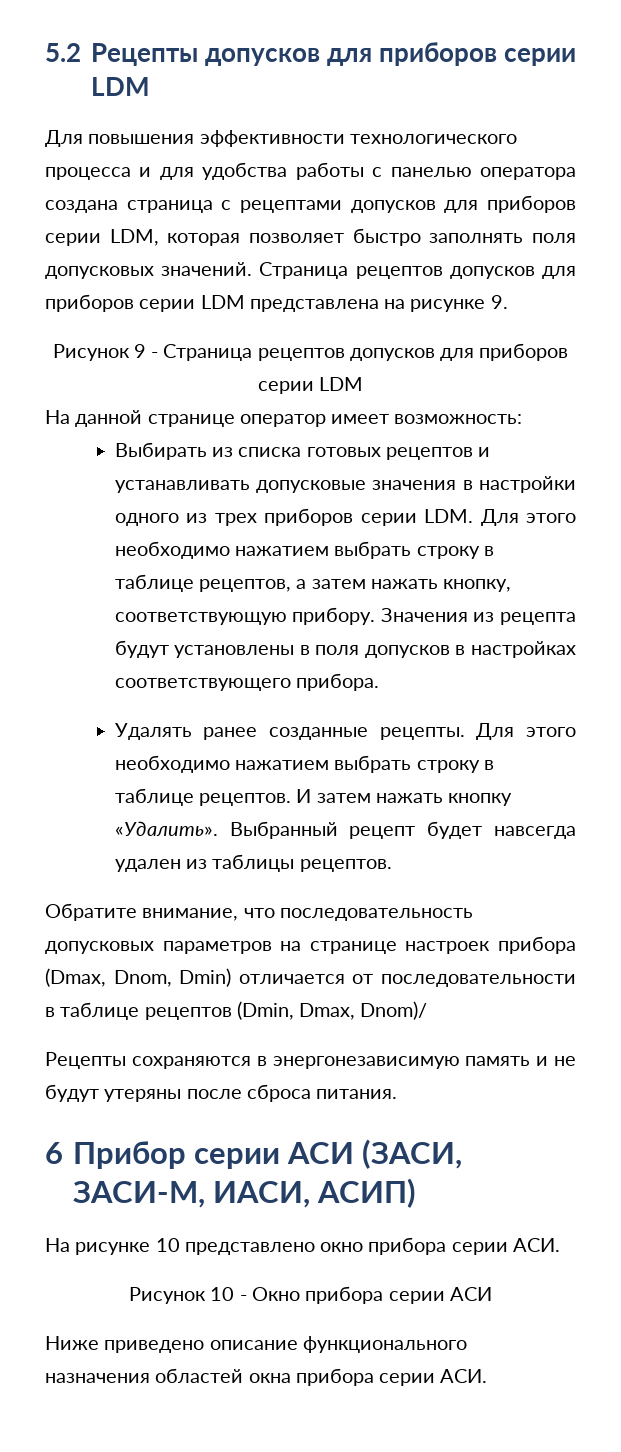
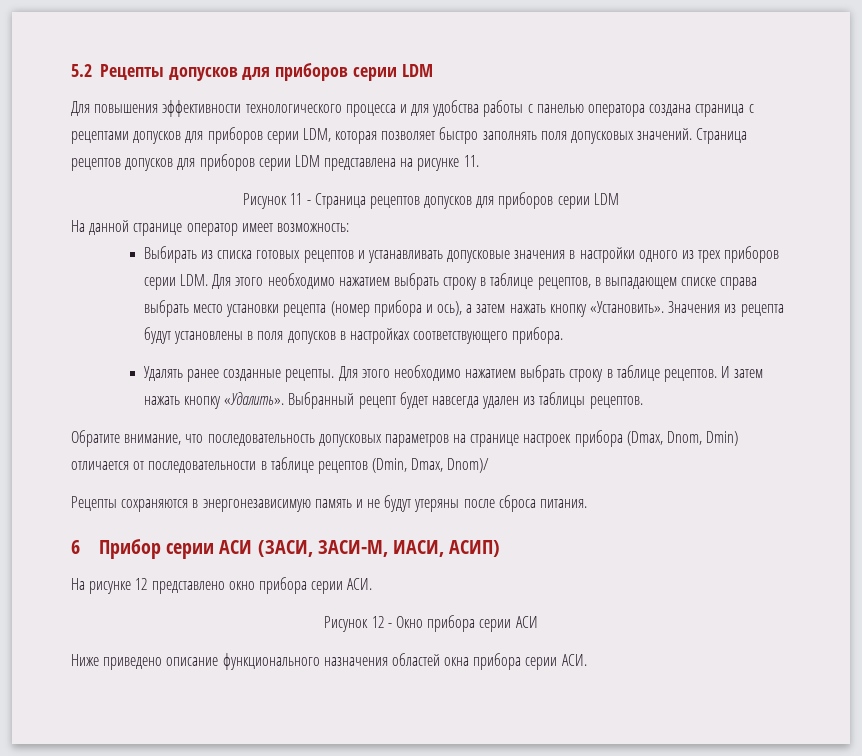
- Страница рецептов допусков для приборов серии LDM представлена на рисунке 9.
- Рисунок 9 - Страница рецептов допусков для приборов серии LDM
+ Страница рецептов допусков для приборов серии LDM представлена на рисунке 11.
+ Рисунок 11 - Страница рецептов допусков для приборов серии LDM
- Выбирать из списка готовых рецептов и устанавливать допусковые значения в настройки одного из трех приборов серии LDM. Для этого необходимо нажатием выбрать строку в таблице рецептов, а затем нажать кнопку, соответствующую прибору.
+ Выбирать из списка готовых рецептов и устанавливать допусковые значения в настройки одного из трех приборов серии LDM. Для этого необходимо нажатием выбрать строку в таблице рецептов, в выпадающем списке справа выбрать место установки рецепта (номер прибора и ось), а затем нажать кнопку «Установить».
- На рисунке 10 представлено окно прибора серии АСИ.
+ На рисунке 12 представлено окно прибора серии АСИ.
- Рисунок 10 - Окно прибора серии АСИ
+ Рисунок 12 - Окно прибора серии АСИ

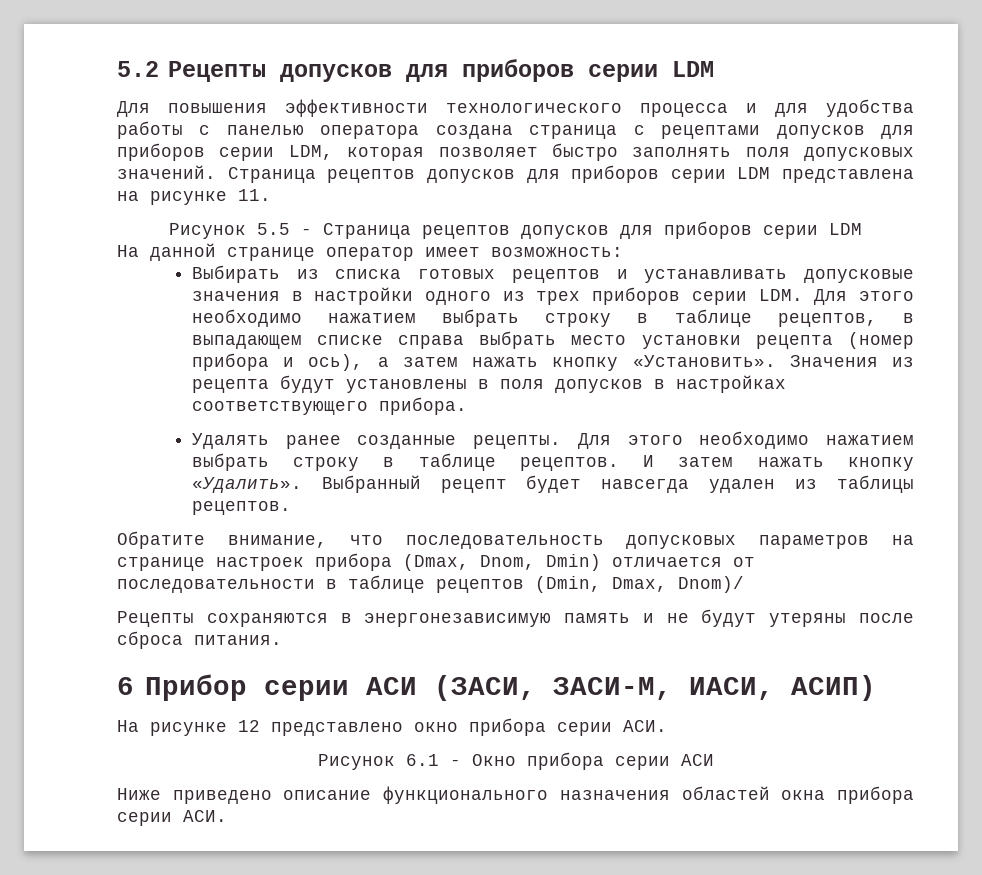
- Рисунок 11 - Страница рецептов допусков для приборов серии LDM
+ Рисунок 5.5 - Страница рецептов допусков для приборов серии LDM
- Рисунок 12 - Окно прибора серии АСИ
+ Рисунок 6.1 - Окно прибора серии АСИ

